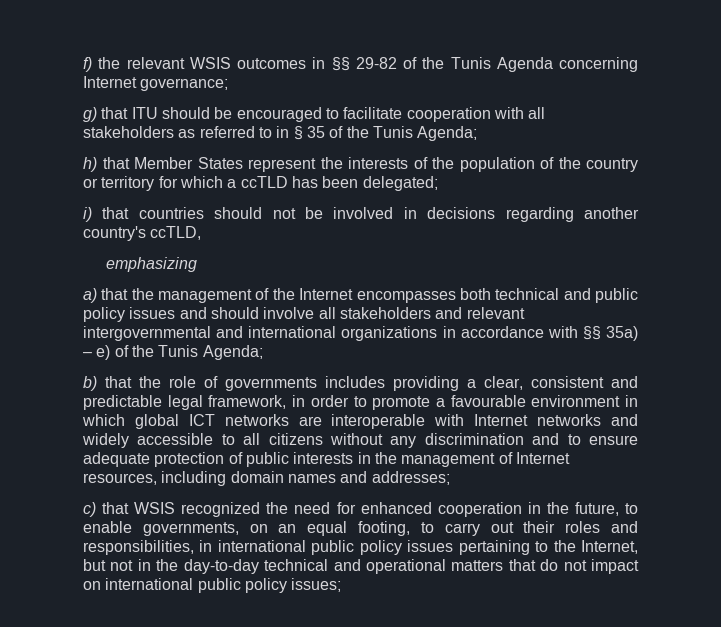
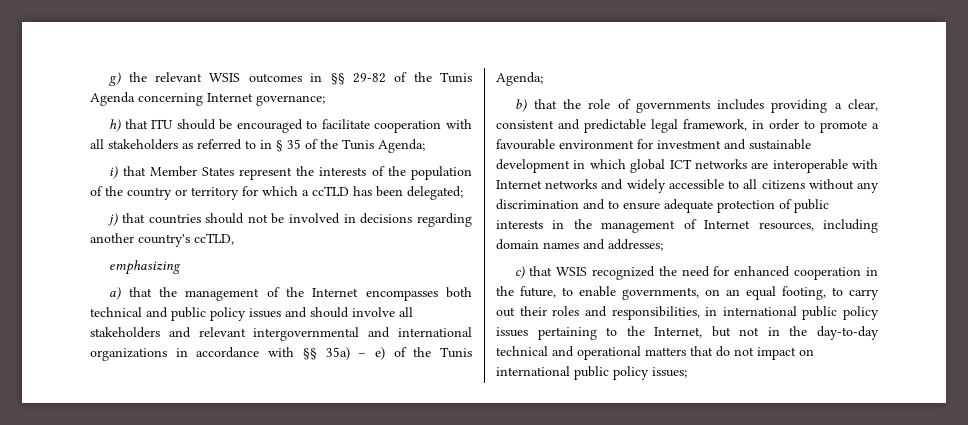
- f) the relevant WSIS outcomes in §§ 29-82 of the Tunis Agenda concerning Internet governance;
+ g) the relevant WSIS outcomes in §§ 29-82 of the Tunis Agenda concerning Internet governance;
- g) that ITU should be encouraged to facilitate cooperation with all stakeholders as referred to in § 35 of the Tunis Agenda;
+ h) that ITU should be encouraged to facilitate cooperation with all stakeholders as referred to in § 35 of the Tunis Agenda;
- h) that Member States represent the interests of the population of the country or territory for which a ccTLD has been delegated;
+ i) that Member States represent the interests of the population of the country or territory for which a ccTLD has been delegated;
- i) that countries should not be involved in decisions regarding another country's ccTLD,
+ j) that countries should not be involved in decisions regarding another country's ccTLD,
- b) that the role of governments includes providing a clear, consistent and predictable legal framework, in order to promote a favourable environment in which global ICT networks are interoperable with Internet networks and widely accessible to all citizens without any discrimination and to ensure adequate protection of public interests in the management of Internet resources, including domain names and addresses;
+ b) that the role of governments includes providing a clear, consistent and predictable legal framework, in order to promote a favourable environment for investment and sustainable development in which global ICT networks are interoperable with Internet networks and widely accessible to all citizens without any discrimination and to ensure adequate protection of public interests in the management of Internet resources, including domain names and addresses;

